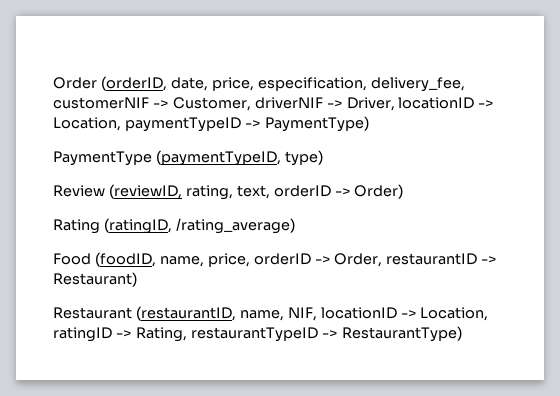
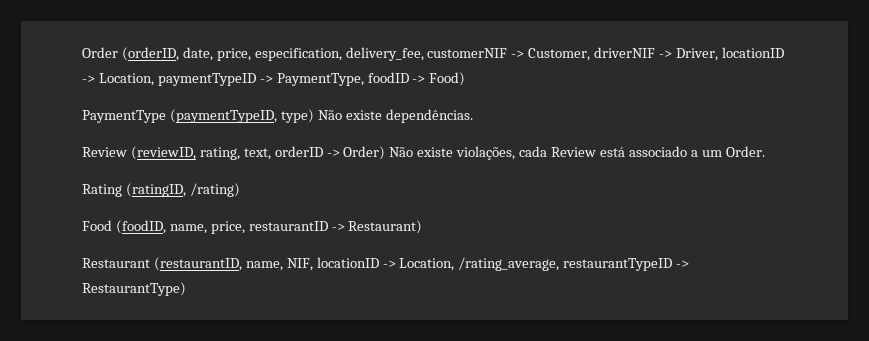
- Order (orderID, date, price, especification, delivery_fee, customerNIF -> Customer, driverNIF -> Driver, locationID -> Location, paymentTypeID -> PaymentType)
+ Order (orderID, date, price, especification, delivery_fee, customerNIF -> Customer, driverNIF -> Driver, locationID -> Location, paymentTypeID -> PaymentType, foodID -> Food)
- PaymentType (paymentTypeID, type)
+ PaymentType (paymentTypeID, type) Não existe dependências.
- Review (reviewID, rating, text, orderID -> Order)
+ Review (reviewID, rating, text, orderID -> Order) Não existe violações, cada Review está associado a um Order.
- Rating (ratingID, /rating_average)
+ Rating (ratingID, /rating)
- Food (foodID, name, price, orderID -> Order, restaurantID -> Restaurant)
+ Food (foodID, name, price, restaurantID -> Restaurant)
- Restaurant (restaurantID, name, NIF, locationID -> Location, ratingID -> Rating, restaurantTypeID -> RestaurantType)
+ Restaurant (restaurantID, name, NIF, locationID -> Location, /rating_average, restaurantTypeID -> RestaurantType)

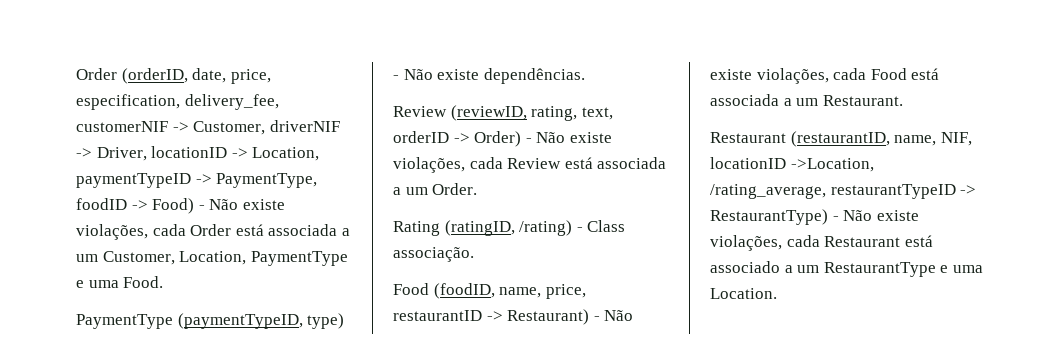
- Order (orderID, date, price, especification, delivery_fee, customerNIF -> Customer, driverNIF -> Driver, locationID -> Location, paymentTypeID -> PaymentType, foodID -> Food)
+ Order (orderID, date, price, especification, delivery_fee, customerNIF -> Customer, driverNIF -> Driver, locationID -> Location, paymentTypeID -> PaymentType, foodID -> Food) - Não existe violações, cada Order está associada a um Customer, Location, PaymentType e uma Food.
- PaymentType (paymentTypeID, type) Não existe dependências.
+ PaymentType (paymentTypeID, type) - Não existe dependências.
- Review (reviewID, rating, text, orderID -> Order) Não existe violações, cada Review está associado a um Order.
+ Review (reviewID, rating, text, orderID -> Order) - Não existe violações, cada Review está associada a um Order.
- Rating (ratingID, /rating)
+ Rating (ratingID, /rating) - Class associação.
- Food (foodID, name, price, restaurantID -> Restaurant)
+ Food (foodID, name, price, restaurantID -> Restaurant) - Não existe violações, cada Food está associada a um Restaurant.
- Restaurant (restaurantID, name, NIF, locationID -> Location, /rating_average, restaurantTypeID -> RestaurantType)
+ Restaurant (restaurantID, name, NIF, locationID ->Location, /rating_average, restaurantTypeID -> RestaurantType) - Não existe violações, cada Restaurant está associado a um RestaurantType e uma Location.

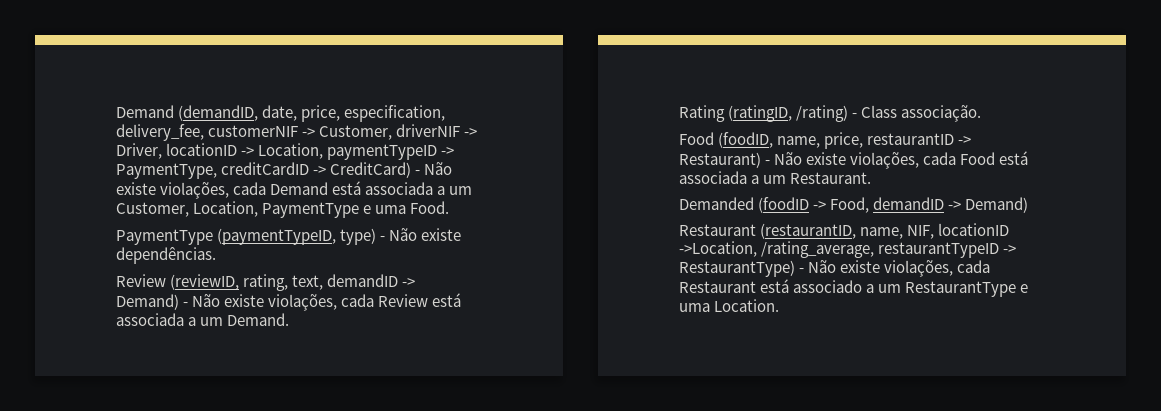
- Order (orderID, date, price, especification, delivery_fee, customerNIF -> Customer, driverNIF -> Driver, locationID -> Location, paymentTypeID -> PaymentType, foodID -> Food) - Não existe violações, cada Order está associada a um Customer, Location, PaymentType e uma Food.
+ Demand (demandID, date, price, especification, delivery_fee, customerNIF -> Customer, driverNIF -> Driver, locationID -> Location, paymentTypeID -> PaymentType, creditCardID -> CreditCard) - Não existe violações, cada Demand está associada a um Customer, Location, PaymentType e uma Food.
- Review (reviewID, rating, text, orderID -> Order) - Não existe violações, cada Review está associada a um Order.
+ Review (reviewID, rating, text, demandID -> Demand) - Não existe violações, cada Review está associada a um Demand.
+ Demanded (foodID -> Food, demandID -> Demand)

